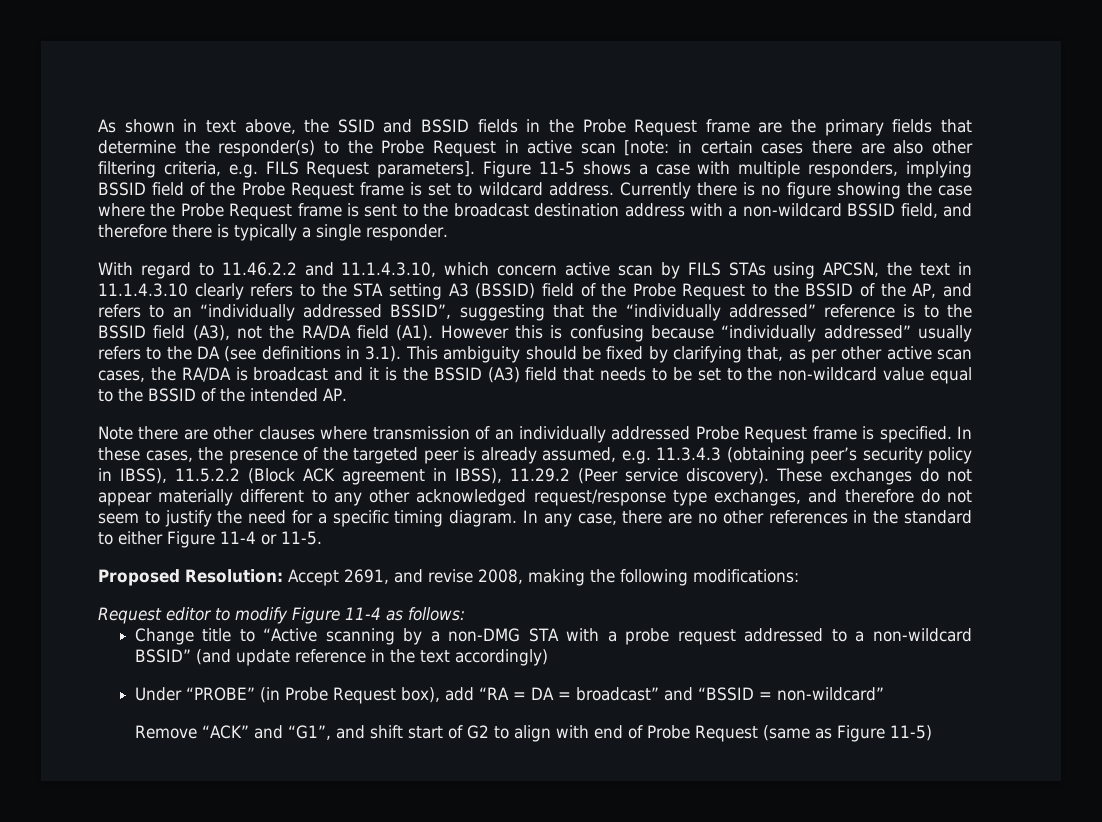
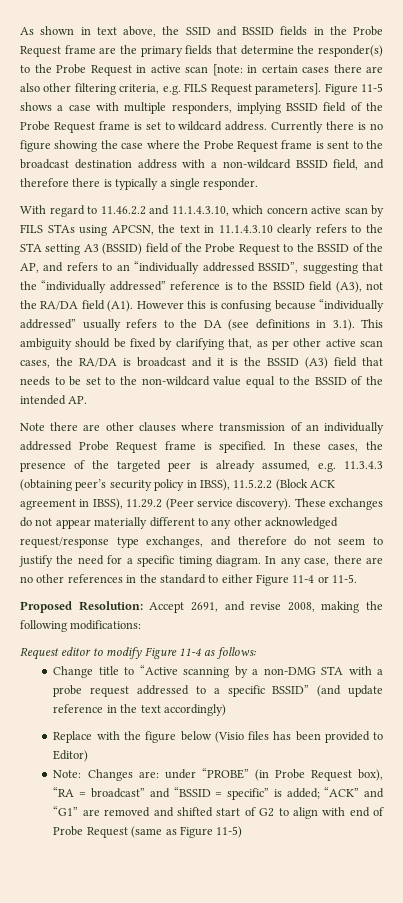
- Change title to “Active scanning by a non-DMG STA with a probe request addressed to a non-wildcard BSSID” (and update reference in the text accordingly)
+ Change title to “Active scanning by a non-DMG STA with a probe request addressed to a specific BSSID” (and update reference in the text accordingly)
- Under “PROBE” (in Probe Request box), add “RA = DA = broadcast” and “BSSID = non-wildcard”
- Remove “ACK” and “G1”, and shift start of G2 to align with end of Probe Request (same as Figure 11-5)
+ Replace with the figure below (Visio files has been provided to Editor)
+ Note: Changes are: under “PROBE” (in Probe Request box), “RA = broadcast” and “BSSID = specific” is added; “ACK” and “G1” are removed and shifted start of G2 to align with end of Probe Request (same as Figure 11-5)

